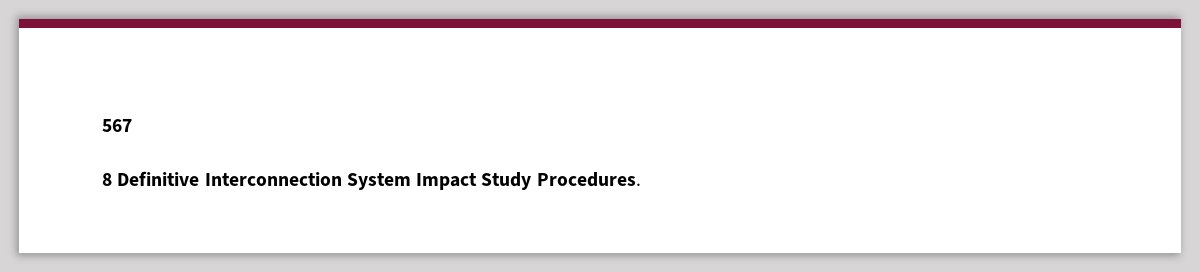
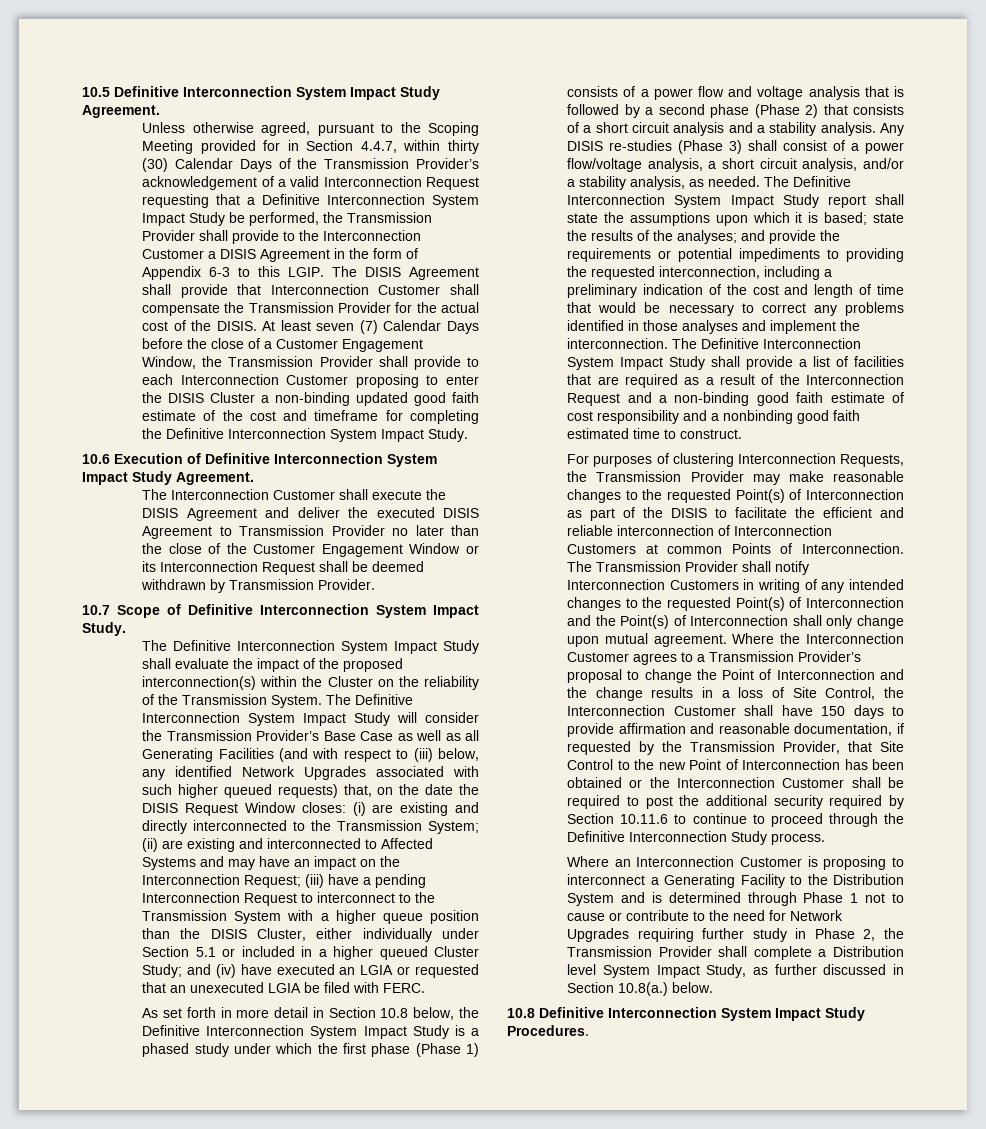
- 567
- 8 Definitive Interconnection System Impact Study Procedures.
+ 10.5 Definitive Interconnection System Impact Study Agreement.
+ Unless otherwise agreed, pursuant to the Scoping Meeting provided for in Section 4.4.7, within thirty (30) Calendar Days of the Transmission Provider’s acknowledgement of a valid Interconnection Request requesting that a Definitive Interconnection System Impact Study be performed, the Transmission Provider shall provide to the Interconnection Customer a DISIS Agreement in the form of Appendix 6-3 to this LGIP. The DISIS Agreement shall provide that Interconnection Customer shall compensate the Transmission Provider for the actual cost of the DISIS. At least seven (7) Calendar Days before the close of a Customer Engagement Window, the Transmission Provider shall provide to each Interconnection Customer proposing to enter the DISIS Cluster a non-binding updated good faith estimate of the cost and timeframe for completing the Definitive Interconnection System Impact Study.
+ 10.6 Execution of Definitive Interconnection System Impact Study Agreement.
+ The Interconnection Customer shall execute the DISIS Agreement and deliver the executed DISIS Agreement to Transmission Provider no later than the close of the Customer Engagement Window or its Interconnection Request shall be deemed withdrawn by Transmission Provider.
+ 10.7 Scope of Definitive Interconnection System Impact Study.
+ The Definitive Interconnection System Impact Study shall evaluate the impact of the proposed interconnection(s) within the Cluster on the reliability of the Transmission System. The Definitive Interconnection System Impact Study will consider the Transmission Provider’s Base Case as well as all Generating Facilities (and with respect to (iii) below, any identified Network Upgrades associated with such higher queued requests) that, on the date the DISIS Request Window closes: (i) are existing and directly interconnected to the Transmission System; (ii) are existing and interconnected to Affected Systems and may have an impact on the Interconnection Request; (iii) have a pending Interconnection Request to interconnect to the Transmission System with a higher queue position than the DISIS Cluster, either individually under Section 5.1 or included in a higher queued Cluster Study; and (iv) have executed an LGIA or requested that an unexecuted LGIA be filed with FERC.
+ As set forth in more detail in Section 10.8 below, the Definitive Interconnection System Impact Study is a phased study under which the first phase (Phase 1) consists of a power flow and voltage analysis that is followed by a second phase (Phase 2) that consists of a short circuit analysis and a stability analysis. Any DISIS re-studies (Phase 3) shall consist of a power flow/voltage analysis, a short circuit analysis, and/or a stability analysis, as needed. The Definitive Interconnection System Impact Study report shall state the assumptions upon which it is based; state the results of the analyses; and provide the requirements or potential impediments to providing the requested interconnection, including a preliminary indication of the cost and length of time that would be necessary to correct any problems identified in those analyses and implement the interconnection. The Definitive Interconnection System Impact Study shall provide a list of facilities that are required as a result of the Interconnection Request and a non-binding good faith estimate of cost responsibility and a nonbinding good faith estimated time to construct.
+ For purposes of clustering Interconnection Requests, the Transmission Provider may make reasonable changes to the requested Point(s) of Interconnection as part of the DISIS to facilitate the efficient and reliable interconnection of Interconnection Customers at common Points of Interconnection. The Transmission Provider shall notify Interconnection Customers in writing of any intended changes to the requested Point(s) of Interconnection and the Point(s) of Interconnection shall only change upon mutual agreement. Where the Interconnection Customer agrees to a Transmission Provider’s proposal to change the Point of Interconnection and the change results in a loss of Site Control, the Interconnection Customer shall have 150 days to provide affirmation and reasonable documentation, if requested by the Transmission Provider, that Site Control to the new Point of Interconnection has been obtained or the Interconnection Customer shall be required to post the additional security required by Section 10.11.6 to continue to proceed through the Definitive Interconnection Study process.
+ Where an Interconnection Customer is proposing to interconnect a Generating Facility to the Distribution System and is determined through Phase 1 not to cause or contribute to the need for Network Upgrades requiring further study in Phase 2, the Transmission Provider shall complete a Distribution level System Impact Study, as further discussed in Section 10.8(a.) below.
+ 10.8 Definitive Interconnection System Impact Study Procedures.

